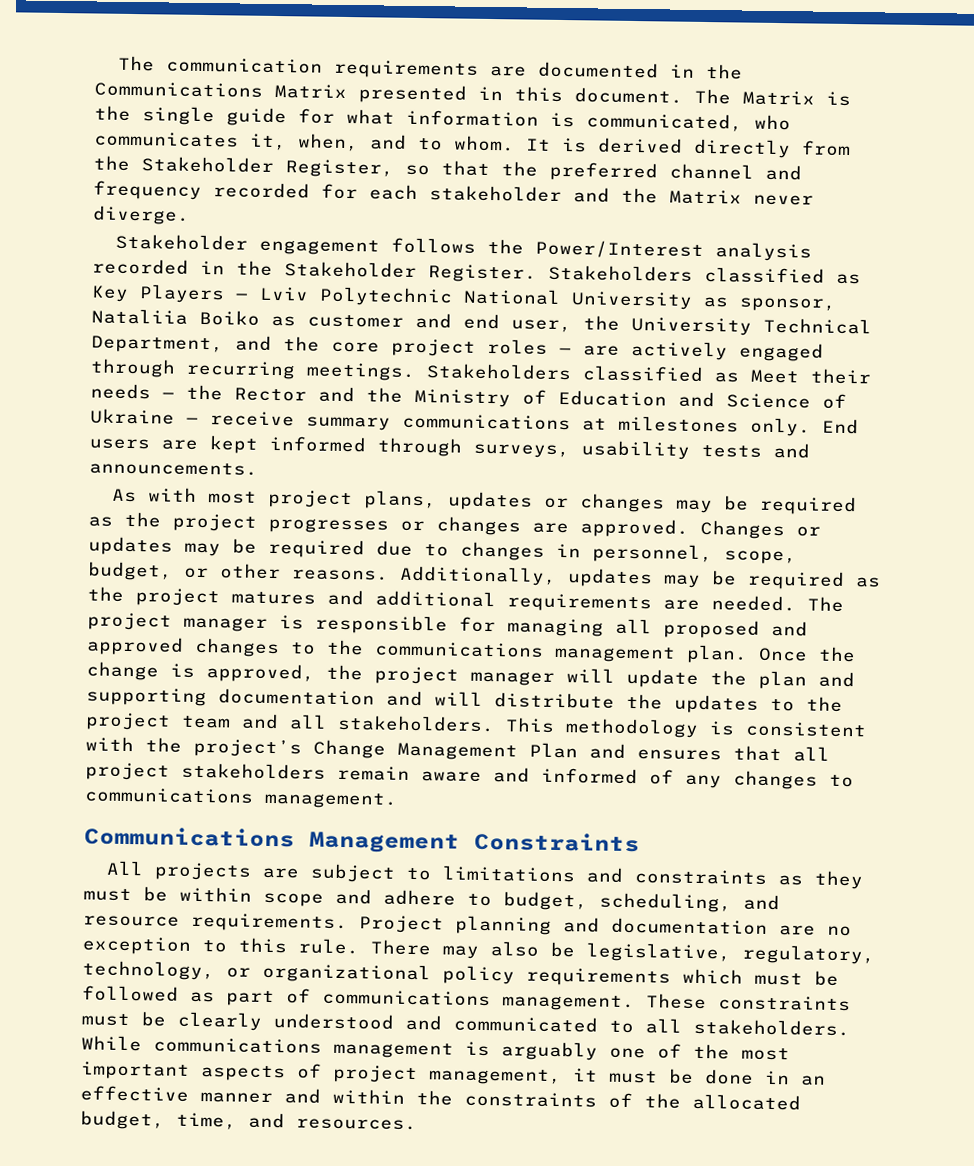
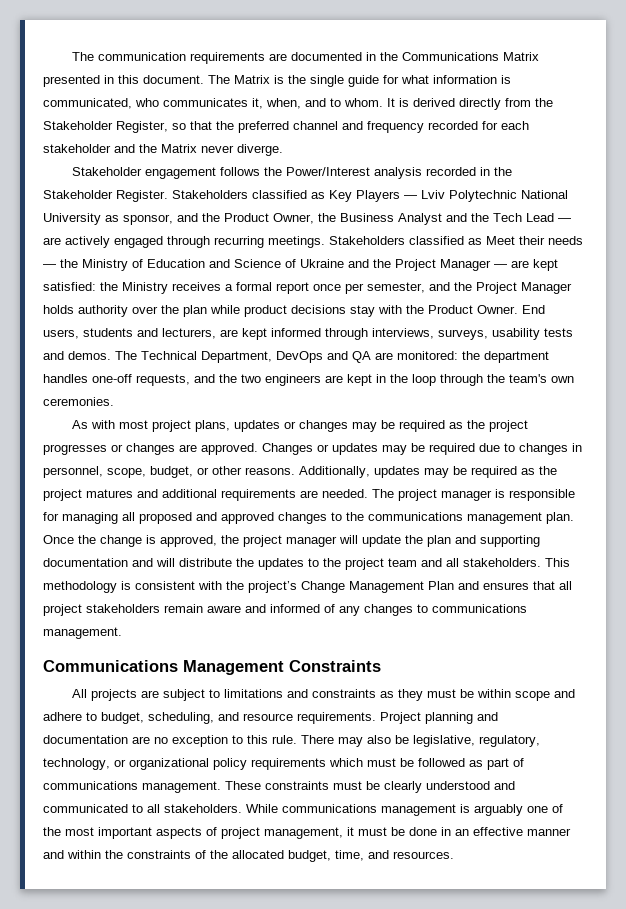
- Stakeholders classified as Key Players — Lviv Polytechnic National University as sponsor, Nataliia Boiko as customer and end user, the University Technical Department, and the core project roles — are actively engaged through recurring meetings.
+ Stakeholders classified as Key Players — Lviv Polytechnic National University as sponsor, and the Product Owner, the Business Analyst and the Tech Lead — are actively engaged through recurring meetings.
- Stakeholders classified as Meet their needs — the Rector and the Ministry of Education and Science of Ukraine — receive summary communications at milestones only. End users are kept informed through surveys, usability tests and announcements.
+ Stakeholders classified as Meet their needs — the Ministry of Education and Science of Ukraine and the Project Manager — are kept satisfied: the Ministry receives a formal report once per semester, and the Project Manager holds authority over the plan while product decisions stay with the Product Owner. End users, students and lecturers, are kept informed through interviews, surveys, usability tests and demos. The Technical Department, DevOps and QA are monitored: the department handles one-off requests, and the two engineers are kept in the loop through the team's own ceremonies.

